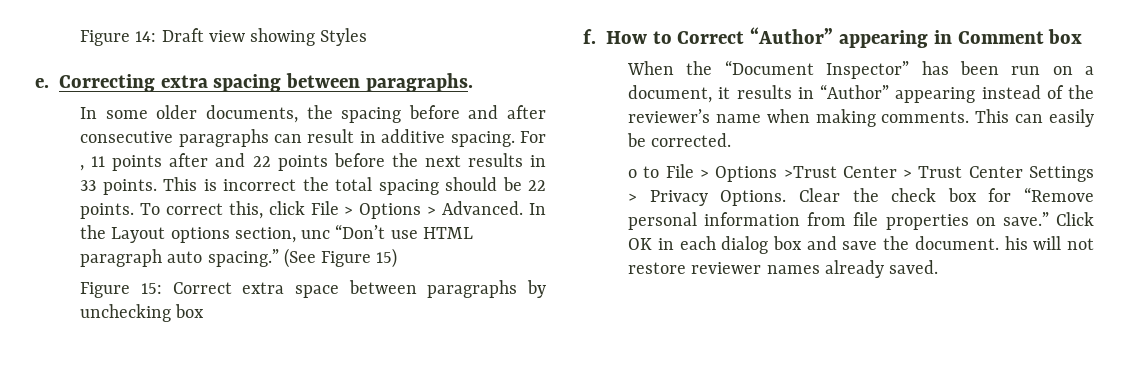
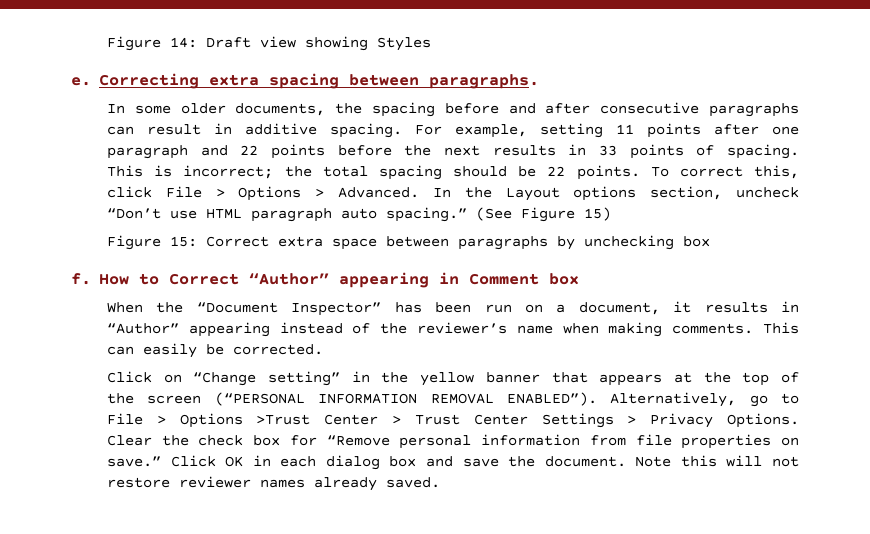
- For , 11 points after and 22 points before the next results in 33 points.
+ For example, setting 11 points after one paragraph and 22 points before the next results in 33 points of spacing.
- This is incorrect the total spacing should be 22 points.
+ This is incorrect; the total spacing should be 22 points.
- In the Layout options section, unc “Don’t use HTML paragraph auto spacing.”
+ In the Layout options section, uncheck “Don’t use HTML paragraph auto spacing.”
- o to File > Options >Trust Center > Trust Center Settings > Privacy Options.
+ Click on “Change setting” in the yellow banner that appears at the top of the screen (“PERSONAL INFORMATION REMOVAL ENABLED”). Alternatively, go to File > Options >Trust Center > Trust Center Settings > Privacy Options.
- Click OK in each dialog box and save the document. his will not restore reviewer names already saved.
+ Click OK in each dialog box and save the document. Note this will not restore reviewer names already saved.

